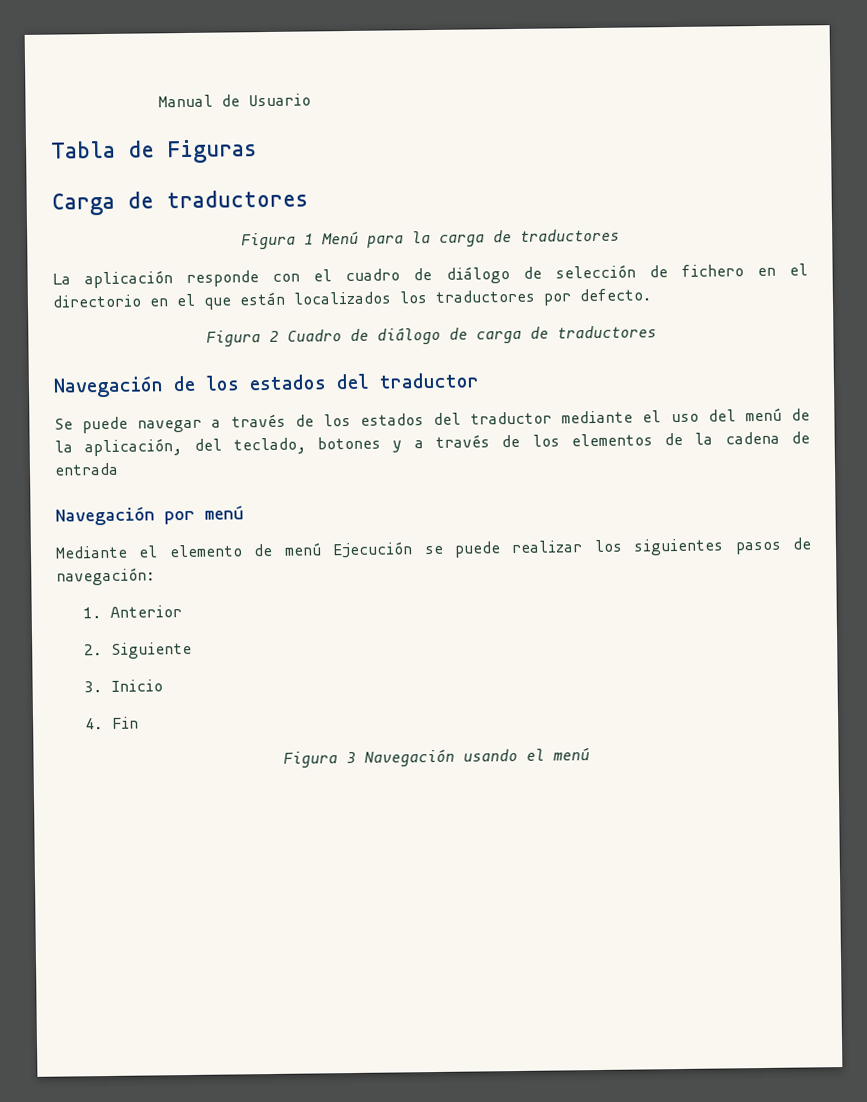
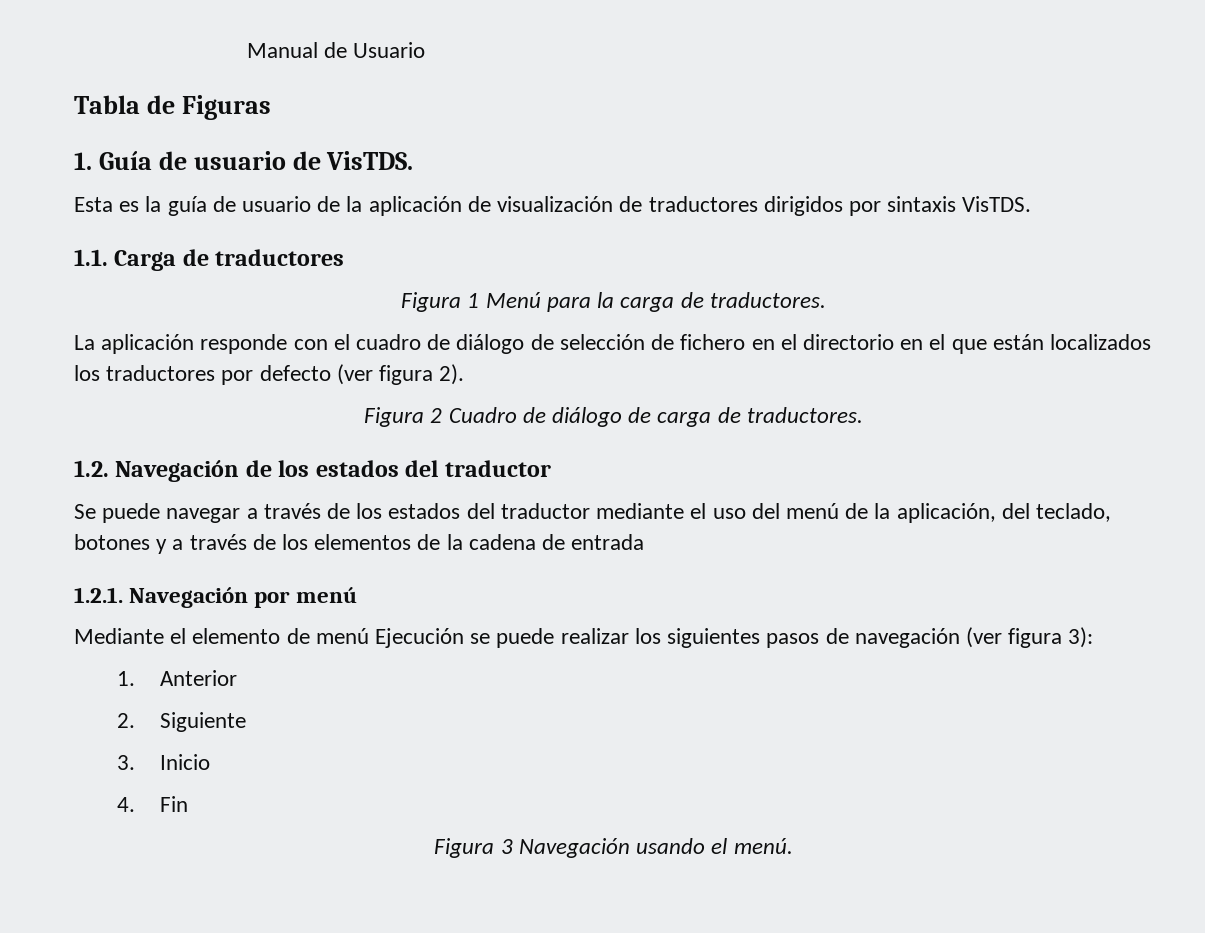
- Carga de traductores
+ 1. Guía de usuario de VisTDS.
+ Esta es la guía de usuario de la aplicación de visualización de traductores dirigidos por sintaxis VisTDS.
+ 1.1. Carga de traductores
- Figura 1 Menú para la carga de traductores
+ Figura 1 Menú para la carga de traductores.
- La aplicación responde con el cuadro de diálogo de selección de fichero en el directorio en el que están localizados los traductores por defecto.
+ La aplicación responde con el cuadro de diálogo de selección de fichero en el directorio en el que están localizados los traductores por defecto (ver figura 2).
- Figura 2 Cuadro de diálogo de carga de traductores
- Navegación de los estados del traductor
+ Figura 2 Cuadro de diálogo de carga de traductores.
+ 1.2. Navegación de los estados del traductor
- Navegación por menú
+ 1.2.1. Navegación por menú
- Mediante el elemento de menú Ejecución se puede realizar los siguientes pasos de navegación:
+ Mediante el elemento de menú Ejecución se puede realizar los siguientes pasos de navegación (ver figura 3):
- Figura 3 Navegación usando el menú
+ Figura 3 Navegación usando el menú.

